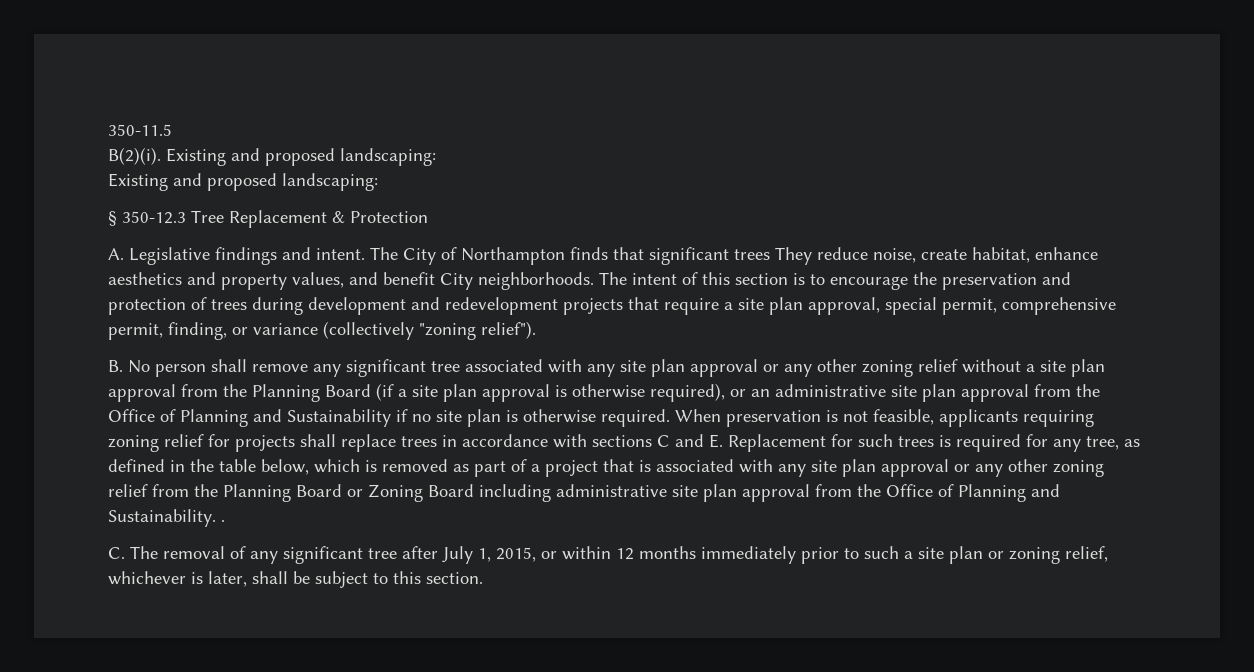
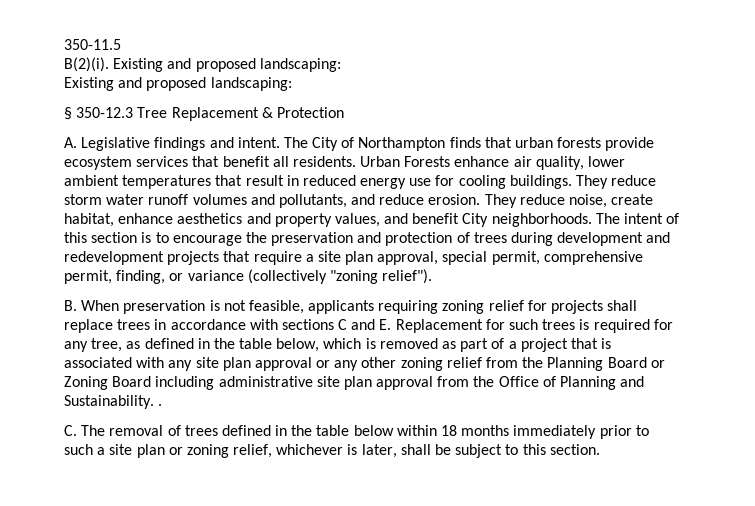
- The City of Northampton finds that significant trees They reduce noise, create habitat, enhance aesthetics and property values, and benefit City neighborhoods.
+ The City of Northampton finds that urban forests provide ecosystem services that benefit all residents. Urban Forests enhance air quality, lower ambient temperatures that result in reduced energy use for cooling buildings. They reduce storm water runoff volumes and pollutants, and reduce erosion. They reduce noise, create habitat, enhance aesthetics and property values, and benefit City neighborhoods.
- B. No person shall remove any significant tree associated with any site plan approval or any other zoning relief without a site plan approval from the Planning Board (if a site plan approval is otherwise required), or an administrative site plan approval from the Office of Planning and Sustainability if no site plan is otherwise required. When preservation is not feasible, applicants requiring zoning relief for projects shall replace trees in accordance with sections C and E. Replacement for such trees is required for any tree, as defined in the table below, which is removed as part of a project that is associated with any site plan approval or any other zoning relief from the Planning Board or Zoning Board including administrative site plan approval from the Office of Planning and Sustainability. .
+ B. When preservation is not feasible, applicants requiring zoning relief for projects shall replace trees in accordance with sections C and E. Replacement for such trees is required for any tree, as defined in the table below, which is removed as part of a project that is associated with any site plan approval or any other zoning relief from the Planning Board or Zoning Board including administrative site plan approval from the Office of Planning and Sustainability. .
- C. The removal of any significant tree after July 1, 2015, or within 12 months immediately prior to such a site plan or zoning relief, whichever is later, shall be subject to this section.
+ C. The removal of trees defined in the table below within 18 months immediately prior to such a site plan or zoning relief, whichever is later, shall be subject to this section.

